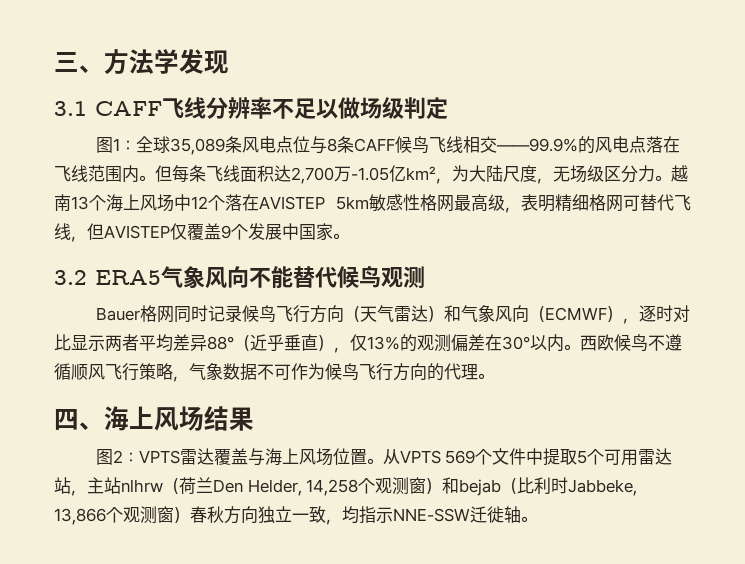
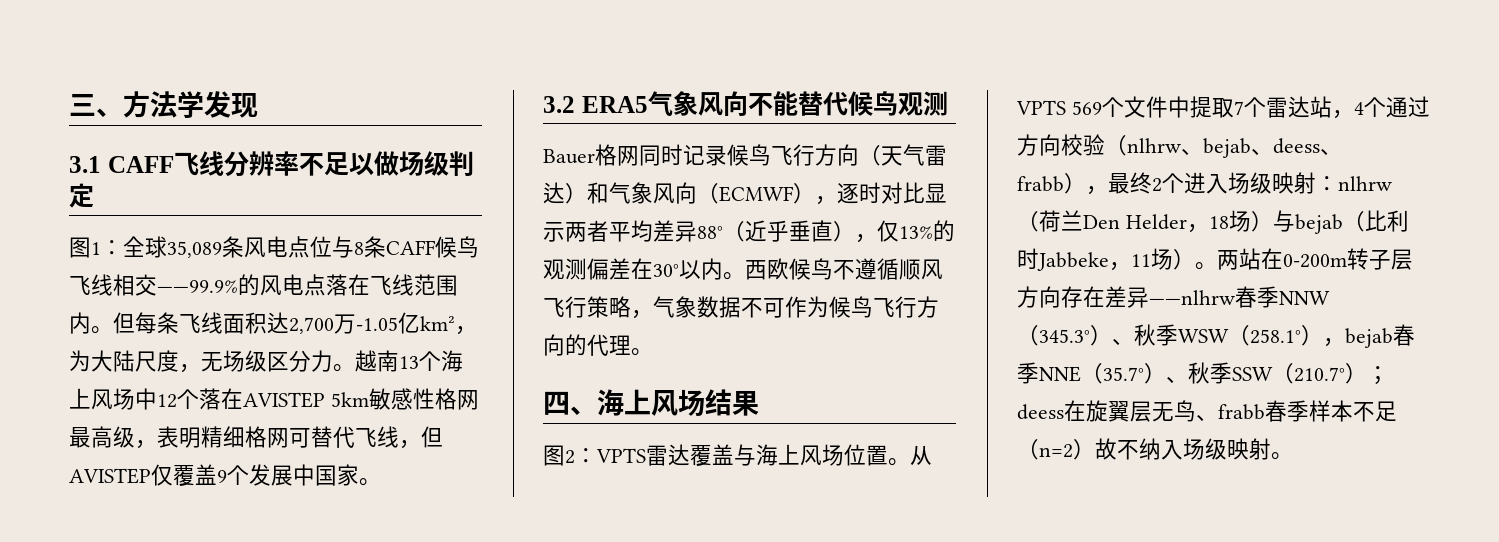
- 从VPTS 569个文件中提取5个可用雷达站，主站nlhrw（荷兰Den Helder, 14,258个观测窗）和bejab（比利时Jabbeke, 13,866个观测窗）春秋方向独立一致，均指示NNE-SSW迁徙轴。
+ 从VPTS 569个文件中提取7个雷达站，4个通过方向校验（nlhrw、bejab、deess、frabb），最终2个进入场级映射：nlhrw（荷兰Den Helder，18场）与bejab（比利时Jabbeke，11场）。两站在0-200m转子层方向存在差异——nlhrw春季NNW（345.3°）、秋季WSW（258.1°），bejab春季NNE（35.7°）、秋季SSW（210.7°）；deess在旋翼层无鸟、frabb春季样本不足（n=2）故不纳入场级映射。

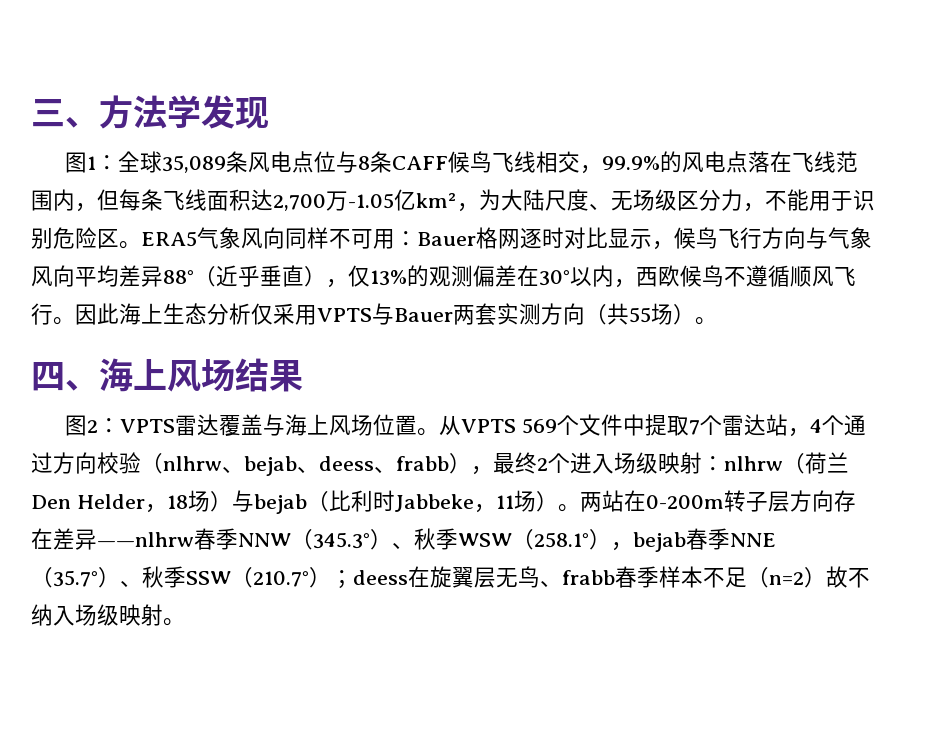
- 3.1 CAFF飞线分辨率不足以做场级判定
- 图1：全球35,089条风电点位与8条CAFF候鸟飞线相交——99.9%的风电点落在飞线范围内。但每条飞线面积达2,700万-1.05亿km²，为大陆尺度，无场级区分力。越南13个海上风场中12个落在AVISTEP 5km敏感性格网最高级，表明精细格网可替代飞线，但AVISTEP仅覆盖9个发展中国家。
- 3.2 ERA5气象风向不能替代候鸟观测
- Bauer格网同时记录候鸟飞行方向（天气雷达）和气象风向（ECMWF），逐时对比显示两者平均差异88°（近乎垂直），仅13%的观测偏差在30°以内。西欧候鸟不遵循顺风飞行策略，气象数据不可作为候鸟飞行方向的代理。
+ 图1：全球35,089条风电点位与8条CAFF候鸟飞线相交，99.9%的风电点落在飞线范围内，但每条飞线面积达2,700万-1.05亿km²，为大陆尺度、无场级区分力，不能用于识别危险区。ERA5气象风向同样不可用：Bauer格网逐时对比显示，候鸟飞行方向与气象风向平均差异88°（近乎垂直），仅13%的观测偏差在30°以内，西欧候鸟不遵循顺风飞行。因此海上生态分析仅采用VPTS与Bauer两套实测方向（共55场）。

